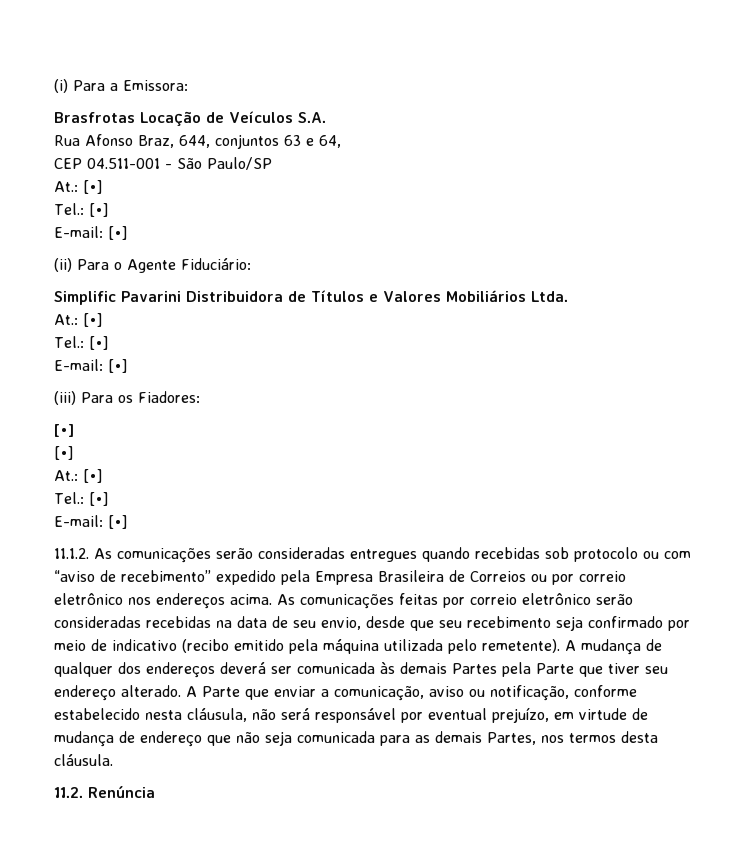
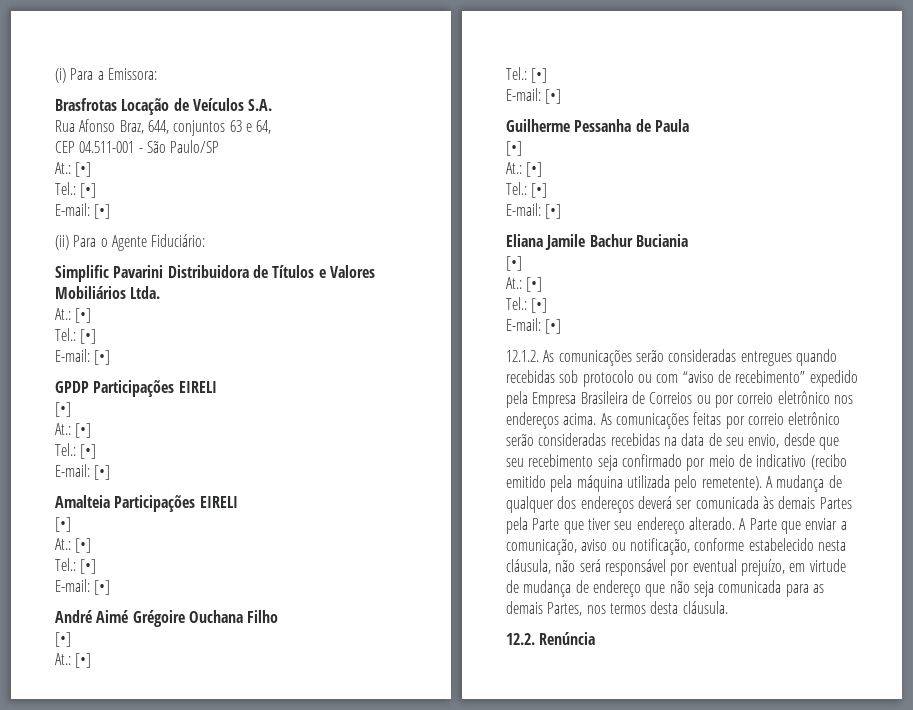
- (iii) Para os Fiadores:
- [•]
+ GPDP Participações EIRELI
  [•]
  At.: [•]
  Tel.: [•]
  E-mail: [•]
- 11.1.2. As comunicações serão consideradas entregues quando recebidas sob protocolo ou com “aviso de recebimento” expedido pela Empresa Brasileira de Correios ou por correio eletrônico nos endereços acima.
+ Amalteia Participações EIRELI
+ [•]
+ At.: [•]
+ Tel.: [•]
+ E-mail: [•]
+ André Aimé Grégoire Ouchana Filho
+ [•]
+ At.: [•]
+ Tel.: [•]
+ E-mail: [•]
+ Guilherme Pessanha de Paula
+ [•]
+ At.: [•]
+ Tel.: [•]
+ E-mail: [•]
+ Eliana Jamile Bachur Buciania
+ [•]
+ At.: [•]
+ Tel.: [•]
+ E-mail: [•]
+ 12.1.2. As comunicações serão consideradas entregues quando recebidas sob protocolo ou com “aviso de recebimento” expedido pela Empresa Brasileira de Correios ou por correio eletrônico nos endereços acima.
- 11.2. Renúncia
+ 12.2. Renúncia

